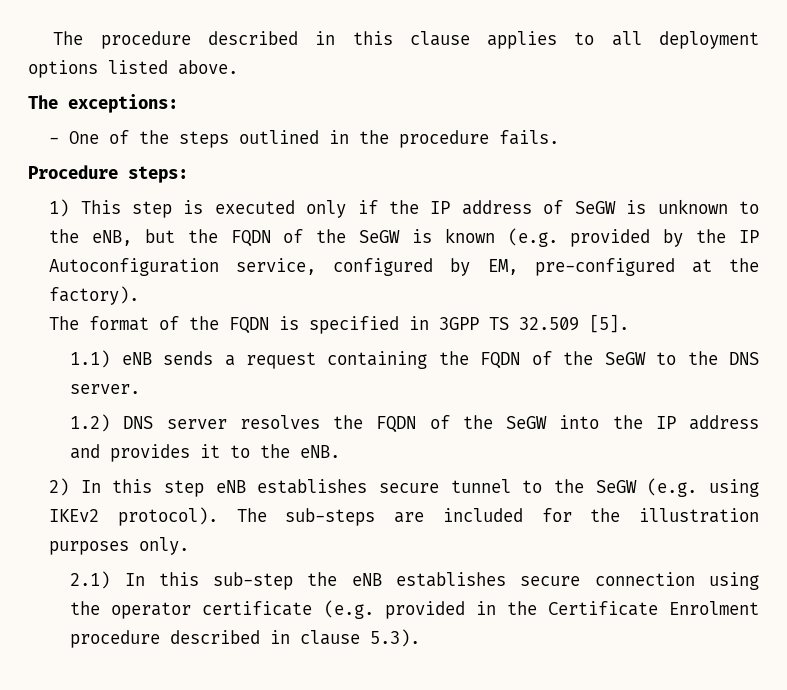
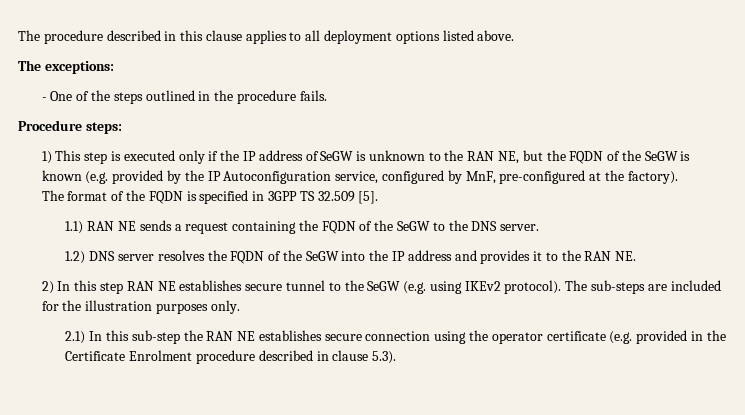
- 1) This step is executed only if the IP address of SeGW is unknown to the eNB, but the FQDN of the SeGW is known (e.g. provided by the IP Autoconfiguration service, configured by EM, pre-configured at the factory).
+ 1) This step is executed only if the IP address of SeGW is unknown to the RAN NE, but the FQDN of the SeGW is known (e.g. provided by the IP Autoconfiguration service, configured by MnF, pre-configured at the factory).
- 1.1) eNB sends a request containing the FQDN of the SeGW to the DNS server.
+ 1.1) RAN NE sends a request containing the FQDN of the SeGW to the DNS server.
- 1.2) DNS server resolves the FQDN of the SeGW into the IP address and provides it to the eNB.
+ 1.2) DNS server resolves the FQDN of the SeGW into the IP address and provides it to the RAN NE.
- 2) In this step eNB establishes secure tunnel to the SeGW (e.g. using IKEv2 protocol).
+ 2) In this step RAN NE establishes secure tunnel to the SeGW (e.g. using IKEv2 protocol).
- 2.1) In this sub-step the eNB establishes secure connection using the operator certificate (e.g. provided in the Certificate Enrolment procedure described in clause 5.3).
+ 2.1) In this sub-step the RAN NE establishes secure connection using the operator certificate (e.g. provided in the Certificate Enrolment procedure described in clause 5.3).

